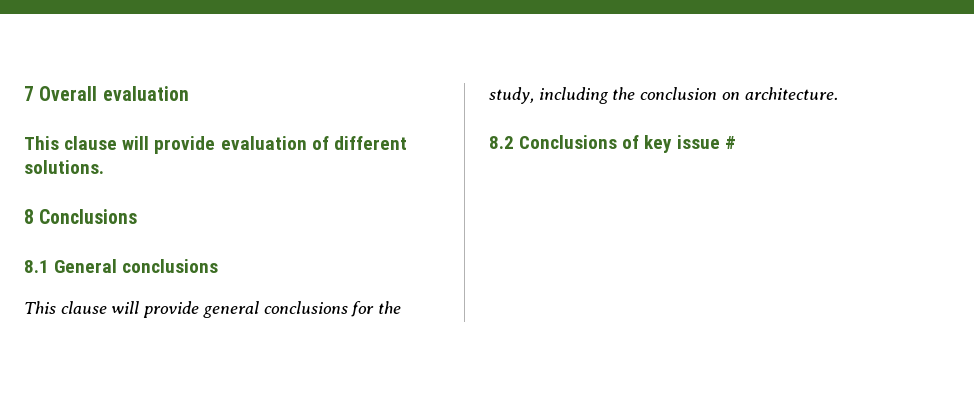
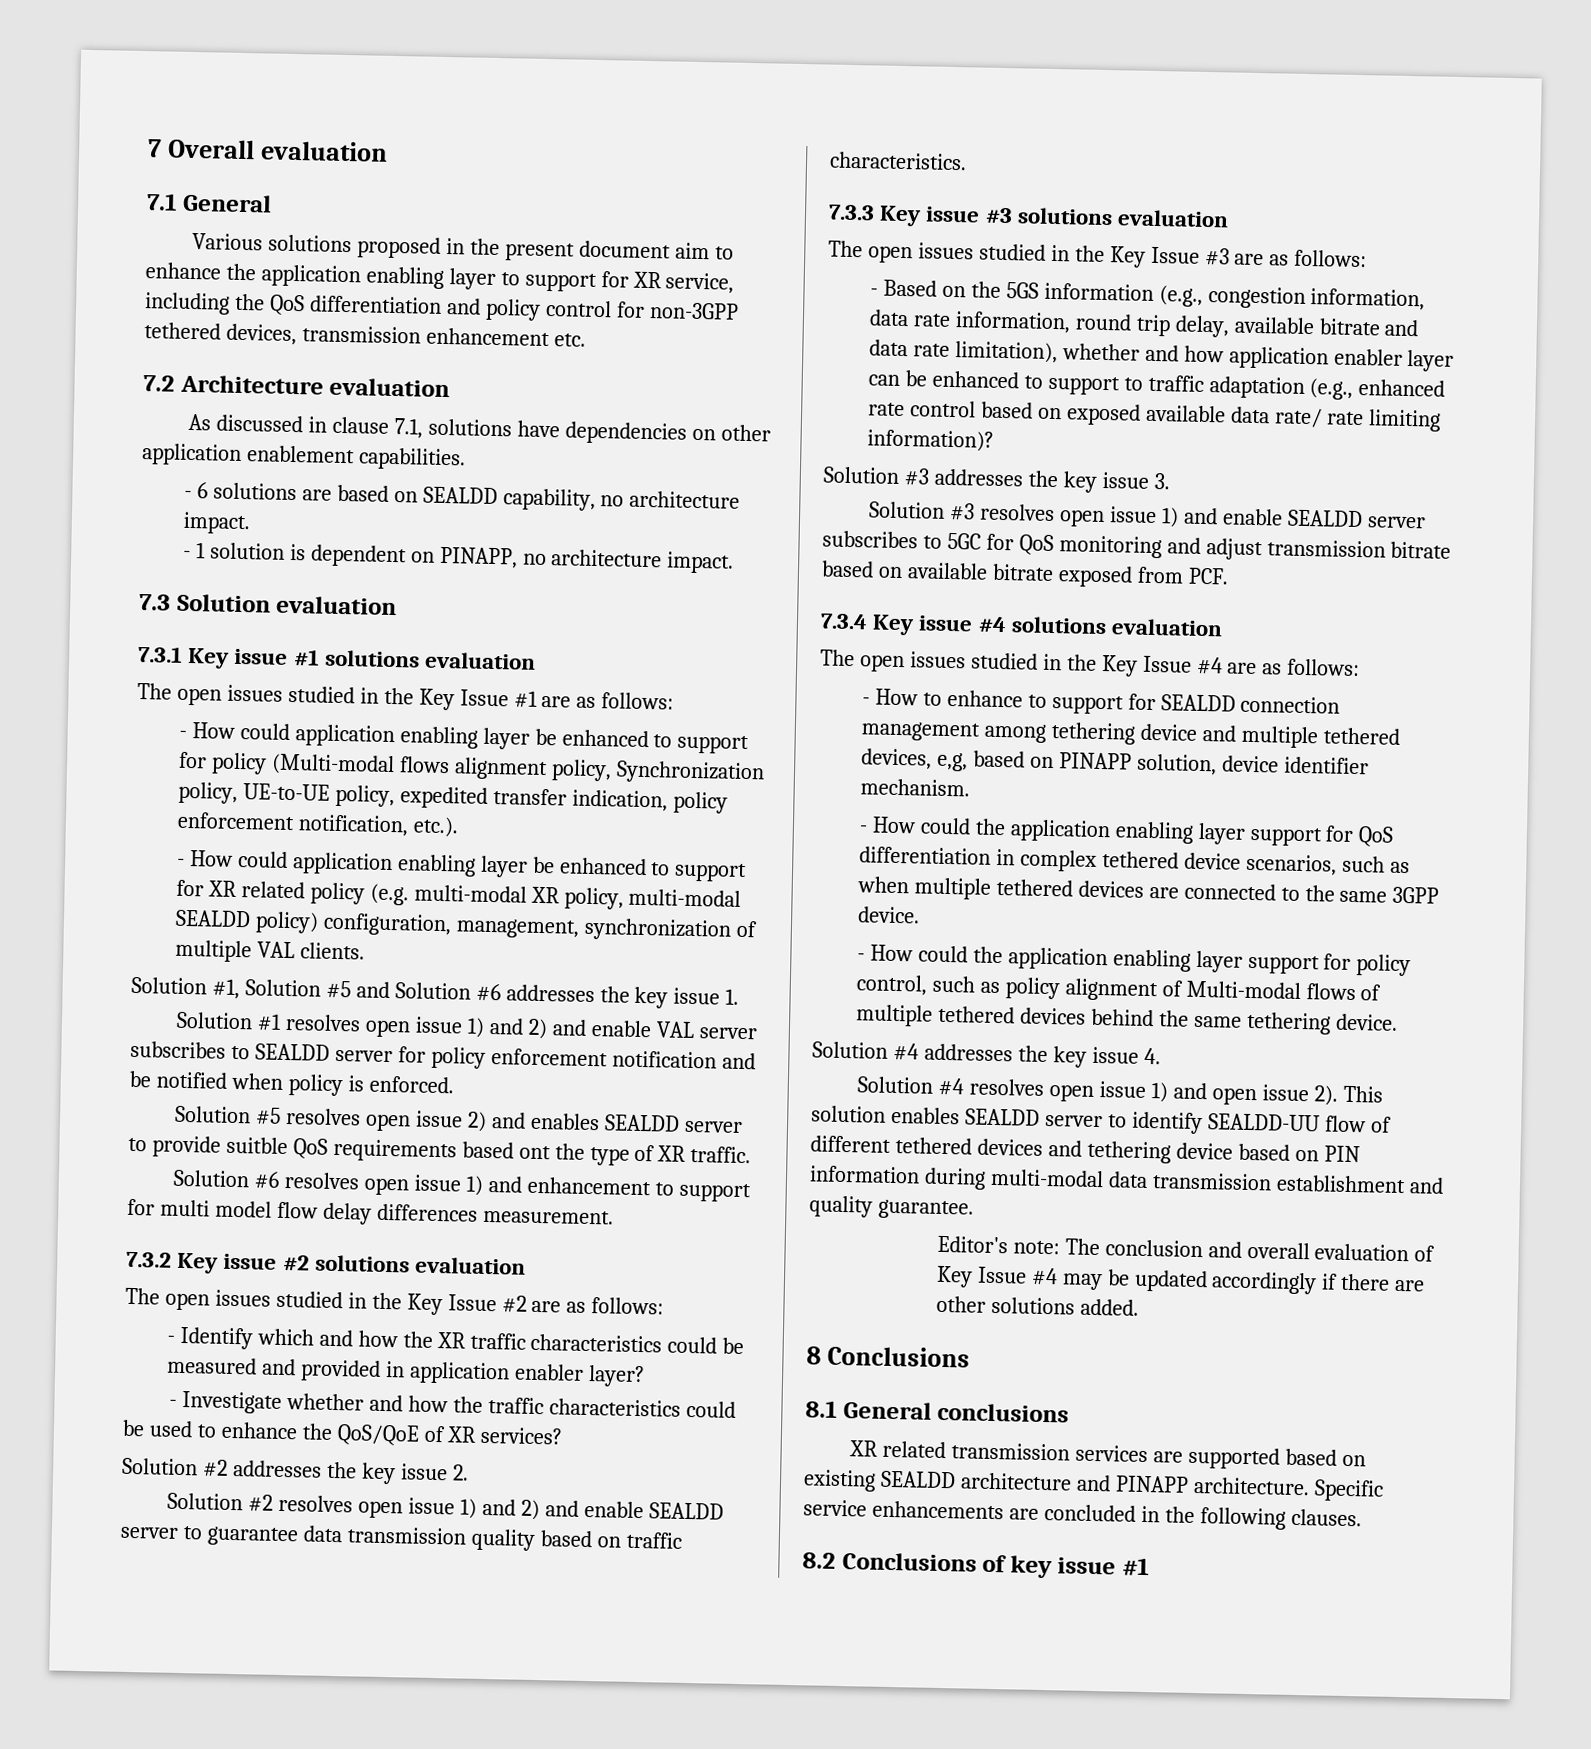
- This clause will provide evaluation of different solutions.
+ 7.1 General
+ Various solutions proposed in the present document aim to enhance the application enabling layer to support for XR service, including the QoS differentiation and policy control for non-3GPP tethered devices, transmission enhancement etc.
+ 7.2 Architecture evaluation
+ As discussed in clause 7.1, solutions have dependencies on other application enablement capabilities.
+ - 6 solutions are based on SEALDD capability, no architecture impact.
+ - 1 solution is dependent on PINAPP, no architecture impact.
+ 7.3 Solution evaluation
+ 7.3.1 Key issue #1 solutions evaluation
+ The open issues studied in the Key Issue #1 are as follows:
+ - How could application enabling layer be enhanced to support for policy (Multi-modal flows alignment policy, Synchronization policy, UE-to-UE policy, expedited transfer indication, policy enforcement notification, etc.).
+ - How could application enabling layer be enhanced to support for XR related policy (e.g. multi-modal XR policy, multi-modal SEALDD policy) configuration, management, synchronization of multiple VAL clients.
+ Solution #1, Solution #5 and Solution #6 addresses the key issue 1.
+ Solution #1 resolves open issue 1) and 2) and enable VAL server subscribes to SEALDD server for policy enforcement notification and be notified when policy is enforced.
+ Solution #5 resolves open issue 2) and enables SEALDD server to provide suitble QoS requirements based ont the type of XR traffic.
+ Solution #6 resolves open issue 1) and enhancement to support for multi model flow delay differences measurement.
+ 7.3.2 Key issue #2 solutions evaluation
+ The open issues studied in the Key Issue #2 are as follows:
+ - Identify which and how the XR traffic characteristics could be measured and provided in application enabler layer?
+ - Investigate whether and how the traffic characteristics could be used to enhance the QoS/QoE of XR services?
+ Solution #2 addresses the key issue 2.
+ Solution #2 resolves open issue 1) and 2) and enable SEALDD server to guarantee data transmission quality based on traffic characteristics.
+ 7.3.3 Key issue #3 solutions evaluation
+ The open issues studied in the Key Issue #3 are as follows:
+ - Based on the 5GS information (e.g., congestion information, data rate information, round trip delay, available bitrate and data rate limitation), whether and how application enabler layer can be enhanced to support to traffic adaptation (e.g., enhanced rate control based on exposed available data rate/ rate limiting information)?
+ Solution #3 addresses the key issue 3.
+ Solution #3 resolves open issue 1) and enable SEALDD server subscribes to 5GC for QoS monitoring and adjust transmission bitrate based on available bitrate exposed from PCF.
+ 7.3.4 Key issue #4 solutions evaluation
+ The open issues studied in the Key Issue #4 are as follows:
+ - How to enhance to support for SEALDD connection management among tethering device and multiple tethered devices, e,g, based on PINAPP solution, device identifier mechanism.
+ - How could the application enabling layer support for QoS differentiation in complex tethered device scenarios, such as when multiple tethered devices are connected to the same 3GPP device.
+ - How could the application enabling layer support for policy control, such as policy alignment of Multi-modal flows of multiple tethered devices behind the same tethering device.
+ Solution #4 addresses the key issue 4.
+ Solution #4 resolves open issue 1) and open issue 2). This solution enables SEALDD server to identify SEALDD-UU flow of different tethered devices and tethering device based on PIN information during multi-modal data transmission establishment and quality guarantee.
+ Editor's note: The conclusion and overall evaluation of Key Issue #4 may be updated accordingly if there are other solutions added.
- This clause will provide general conclusions for the study, including the conclusion on architecture.
+ XR related transmission services are supported based on existing SEALDD architecture and PINAPP architecture. Specific service enhancements are concluded in the following clauses.
- 8.2 Conclusions of key issue #
+ 8.2 Conclusions of key issue #1

